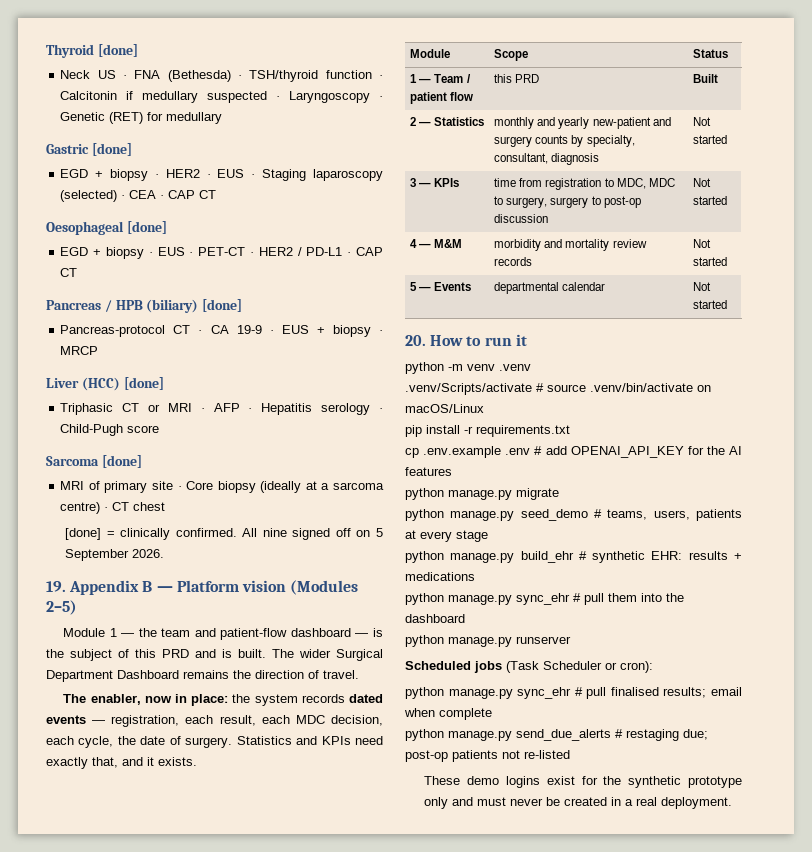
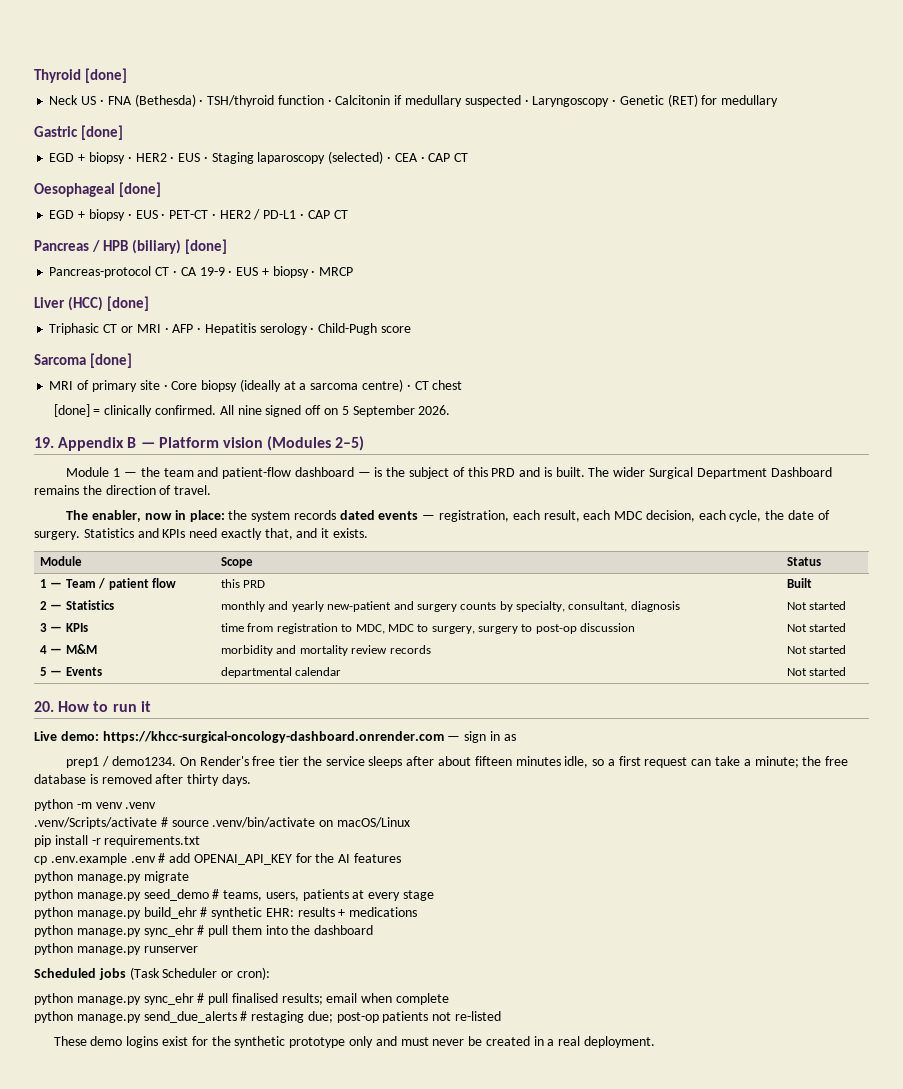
+ Live demo: https://khcc-surgical-oncology-dashboard.onrender.com — sign in as
+ prep1 / demo1234. On Render's free tier the service sleeps after about fifteen minutes idle, so a first request can take a minute; the free database is removed after thirty days.

